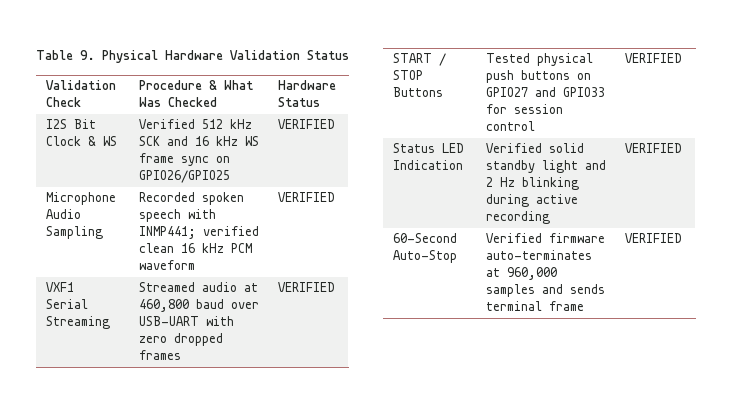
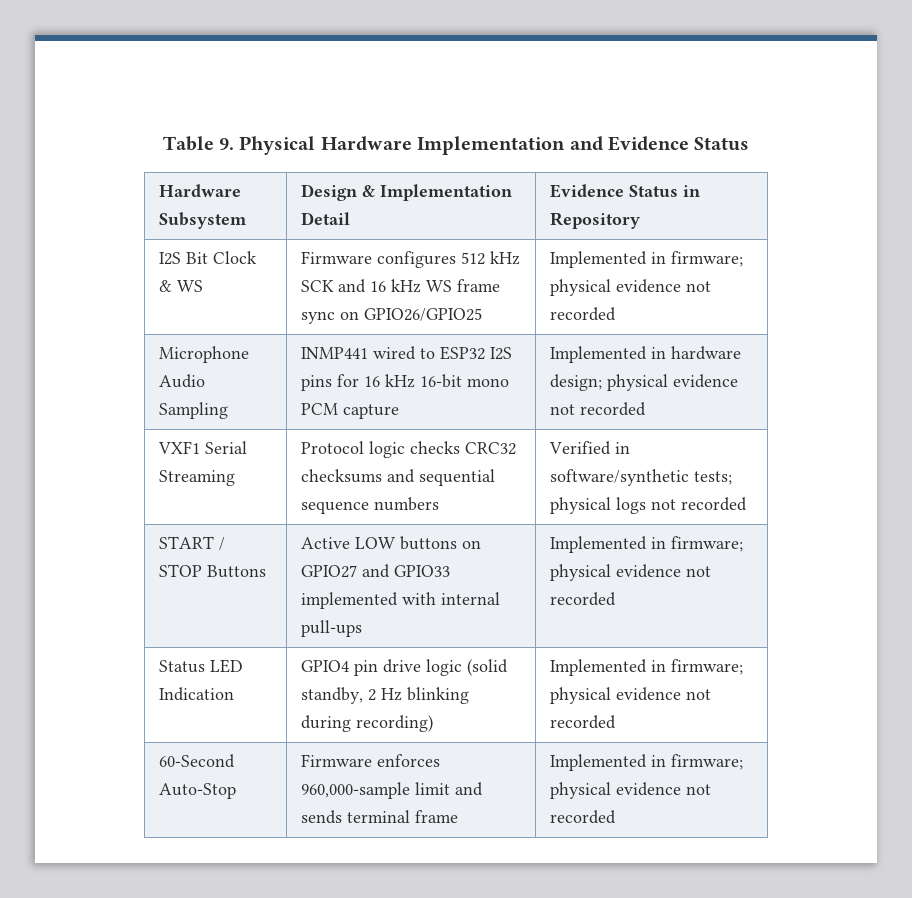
- Table 9. Physical Hardware Validation Status
- Validation Check | Procedure & What Was Checked | Hardware Status
+ Table 9. Physical Hardware Implementation and Evidence Status
+ Hardware Subsystem | Design & Implementation Detail | Evidence Status in Repository
- I2S Bit Clock & WS | Verified 512 kHz SCK and 16 kHz WS frame sync on GPIO26/GPIO25 | VERIFIED
- Microphone Audio Sampling | Recorded spoken speech with INMP441; verified clean 16 kHz PCM waveform | VERIFIED
- VXF1 Serial Streaming | Streamed audio at 460,800 baud over USB-UART with zero dropped frames | VERIFIED
+ I2S Bit Clock & WS | Firmware configures 512 kHz SCK and 16 kHz WS frame sync on GPIO26/GPIO25 | Implemented in firmware; physical evidence not recorded
+ Microphone Audio Sampling | INMP441 wired to ESP32 I2S pins for 16 kHz 16-bit mono PCM capture | Implemented in hardware design; physical evidence not recorded
+ VXF1 Serial Streaming | Protocol logic checks CRC32 checksums and sequential sequence numbers | Verified in software/synthetic tests; physical logs not recorded
- START / STOP Buttons | Tested physical push buttons on GPIO27 and GPIO33 for session control | VERIFIED
- Status LED Indication | Verified solid standby light and 2 Hz blinking during active recording | VERIFIED
- 60-Second Auto-Stop | Verified firmware auto-terminates at 960,000 samples and sends terminal frame | VERIFIED
+ START / STOP Buttons | Active LOW buttons on GPIO27 and GPIO33 implemented with internal pull-ups | Implemented in firmware; physical evidence not recorded
+ Status LED Indication | GPIO4 pin drive logic (solid standby, 2 Hz blinking during recording) | Implemented in firmware; physical evidence not recorded
+ 60-Second Auto-Stop | Firmware enforces 960,000-sample limit and sends terminal frame | Implemented in firmware; physical evidence not recorded

